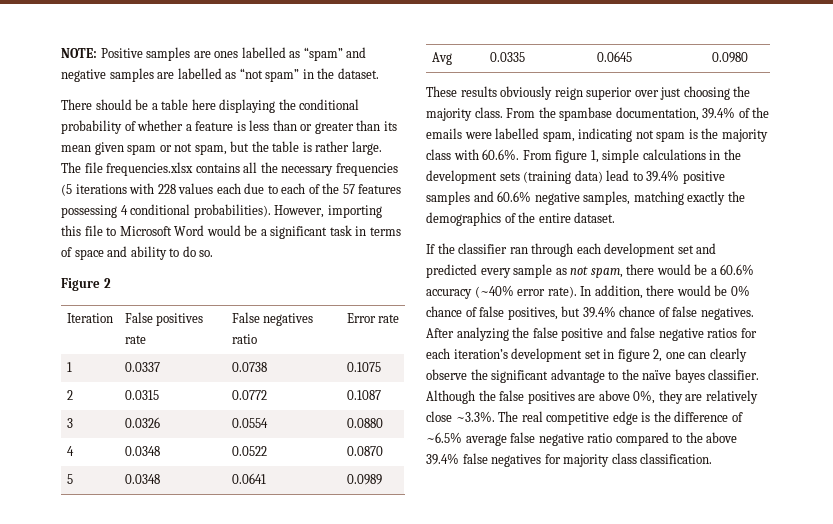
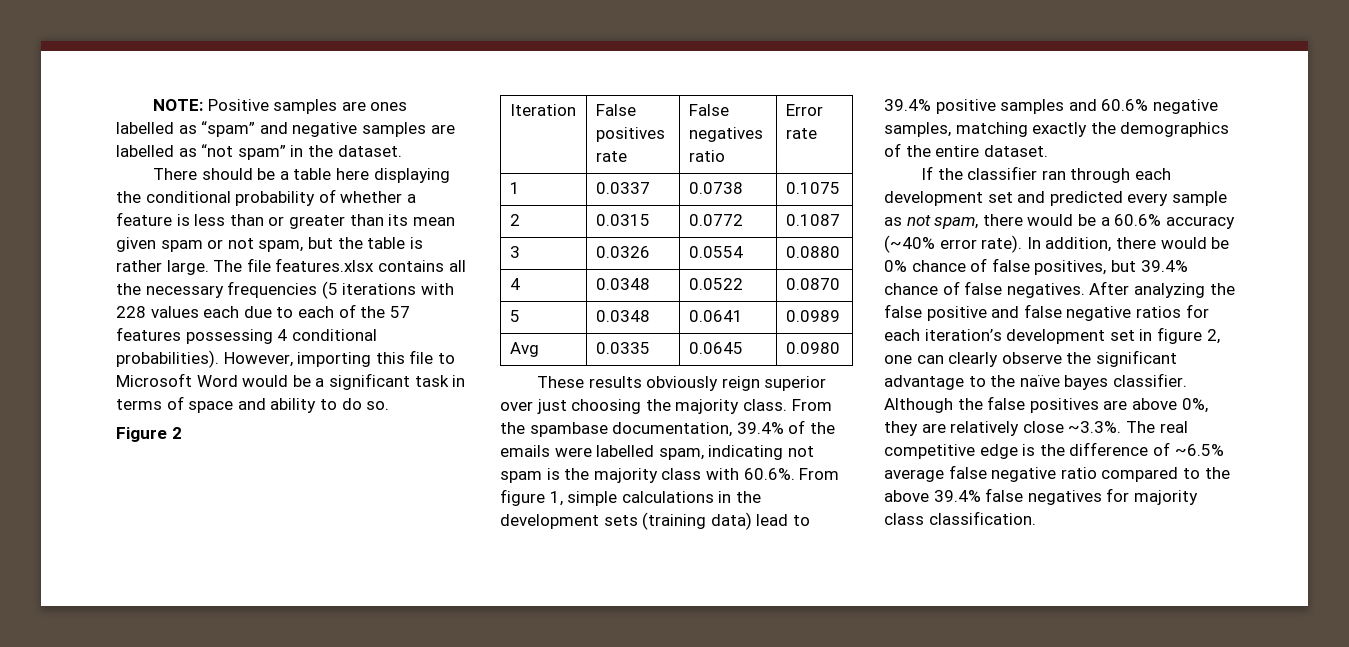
- The file frequencies.xlsx contains all the necessary frequencies (5 iterations with 228 values each due to each of the 57 features possessing 4 conditional probabilities).
+ The file features.xlsx contains all the necessary frequencies (5 iterations with 228 values each due to each of the 57 features possessing 4 conditional probabilities).

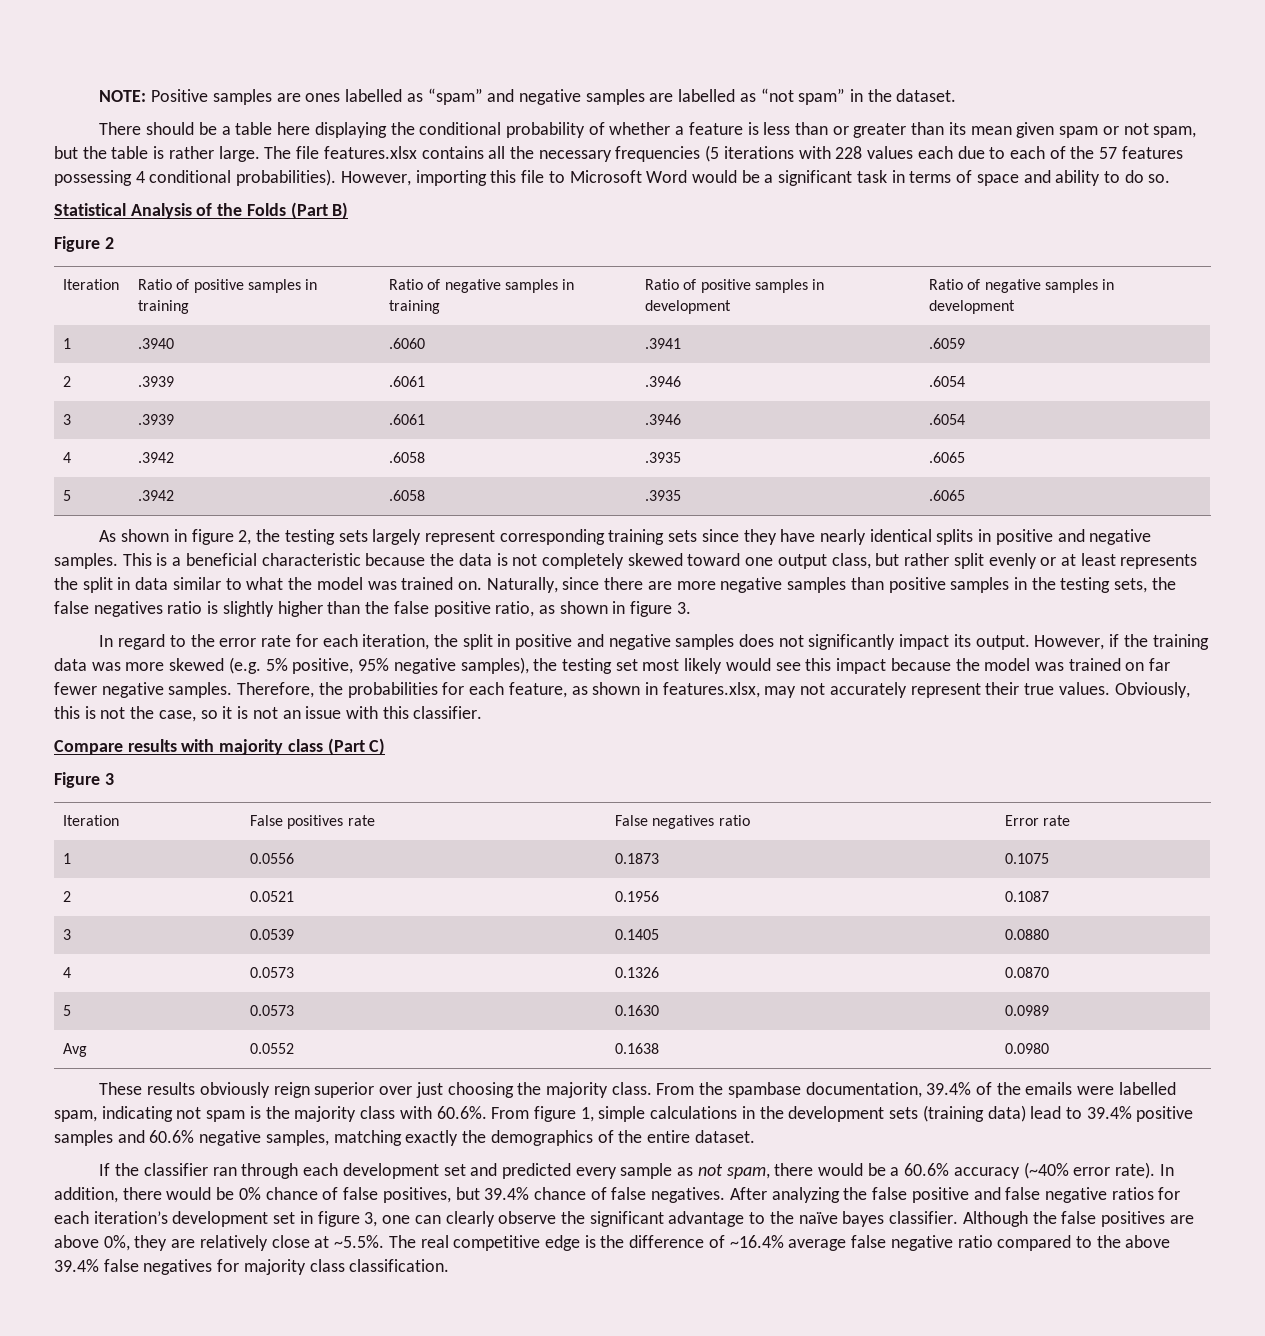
+ Statistical Analysis of the Folds (Part B)
  Figure 2
+ Iteration | Ratio of positive samples in training | Ratio of negative samples in training | Ratio of positive samples in development | Ratio of negative samples in development
+ 1 | .3940 | .6060 | .3941 | .6059
+ 2 | .3939 | .6061 | .3946 | .6054
+ 3 | .3939 | .6061 | .3946 | .6054
+ 4 | .3942 | .6058 | .3935 | .6065
+ 5 | .3942 | .6058 | .3935 | .6065
+ As shown in figure 2, the testing sets largely represent corresponding training sets since they have nearly identical splits in positive and negative samples. This is a beneficial characteristic because the data is not completely skewed toward one output class, but rather split evenly or at least represents the split in data similar to what the model was trained on. Naturally, since there are more negative samples than positive samples in the testing sets, the false negatives ratio is slightly higher than the false positive ratio, as shown in figure 3.
+ In regard to the error rate for each iteration, the split in positive and negative samples does not significantly impact its output. However, if the training data was more skewed (e.g. 5% positive, 95% negative samples), the testing set most likely would see this impact because the model was trained on far fewer negative samples. Therefore, the probabilities for each feature, as shown in features.xlsx, may not accurately represent their true values. Obviously, this is not the case, so it is not an issue with this classifier.
+ Compare results with majority class (Part C)
+ Figure 3
- 1 | 0.0337 | 0.0738 | 0.1075
+ 1 | 0.0556 | 0.1873 | 0.1075
- 2 | 0.0315 | 0.0772 | 0.1087
+ 2 | 0.0521 | 0.1956 | 0.1087
- 3 | 0.0326 | 0.0554 | 0.0880
+ 3 | 0.0539 | 0.1405 | 0.0880
- 4 | 0.0348 | 0.0522 | 0.0870
+ 4 | 0.0573 | 0.1326 | 0.0870
- 5 | 0.0348 | 0.0641 | 0.0989
+ 5 | 0.0573 | 0.1630 | 0.0989
- Avg | 0.0335 | 0.0645 | 0.0980
+ Avg | 0.0552 | 0.1638 | 0.0980
- After analyzing the false positive and false negative ratios for each iteration’s development set in figure 2, one can clearly observe the significant advantage to the naïve bayes classifier.
+ After analyzing the false positive and false negative ratios for each iteration’s development set in figure 3, one can clearly observe the significant advantage to the naïve bayes classifier.
- Although the false positives are above 0%, they are relatively close ~3.3%. The real competitive edge is the difference of ~6.5% average false negative ratio compared to the above 39.4% false negatives for majority class classification.
+ Although the false positives are above 0%, they are relatively close at ~5.5%. The real competitive edge is the difference of ~16.4% average false negative ratio compared to the above 39.4% false negatives for majority class classification.

